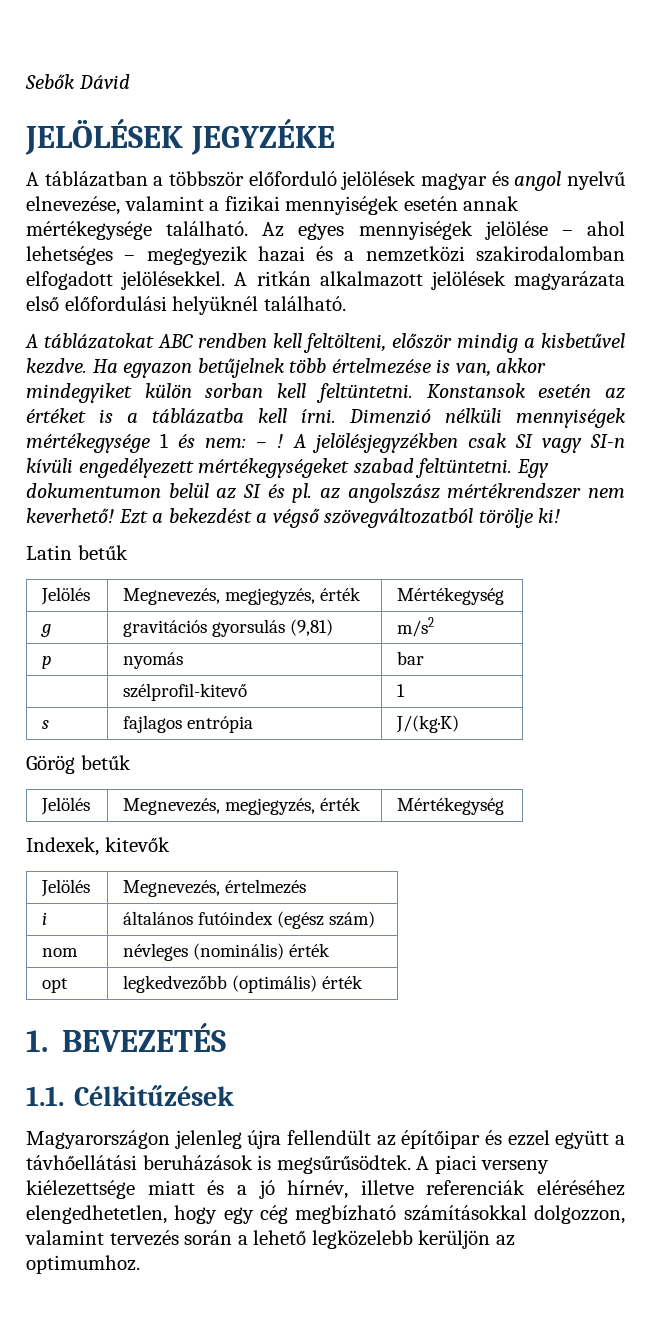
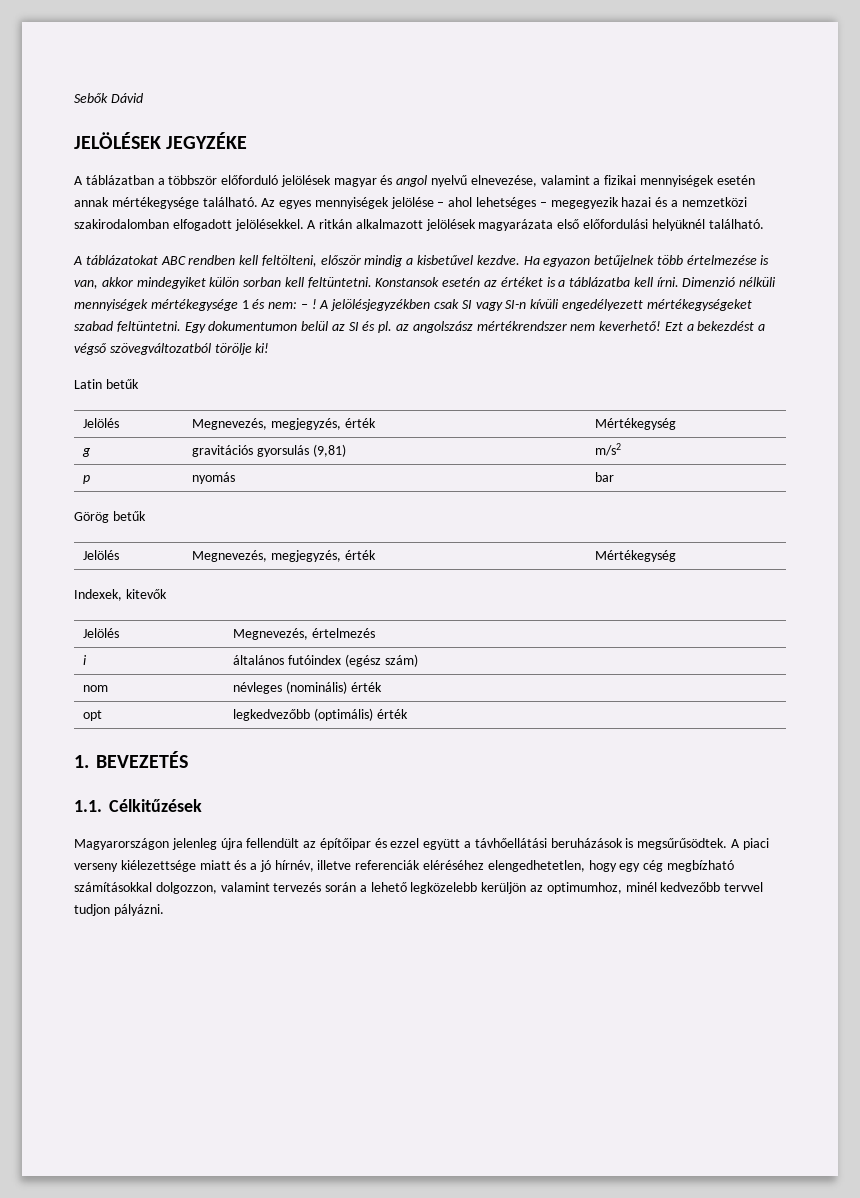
- | szélprofil-kitevő | 1
- s | fajlagos entrópia | J/(kg·K)
- A piaci verseny kiélezettsége miatt és a jó hírnév, illetve referenciák eléréséhez elengedhetetlen, hogy egy cég megbízható számításokkal dolgozzon, valamint tervezés során a lehető legközelebb kerüljön az optimumhoz.
+ A piaci verseny kiélezettsége miatt és a jó hírnév, illetve referenciák eléréséhez elengedhetetlen, hogy egy cég megbízható számításokkal dolgozzon, valamint tervezés során a lehető legközelebb kerüljön az optimumhoz, minél kedvezőbb tervvel tudjon pályázni.

